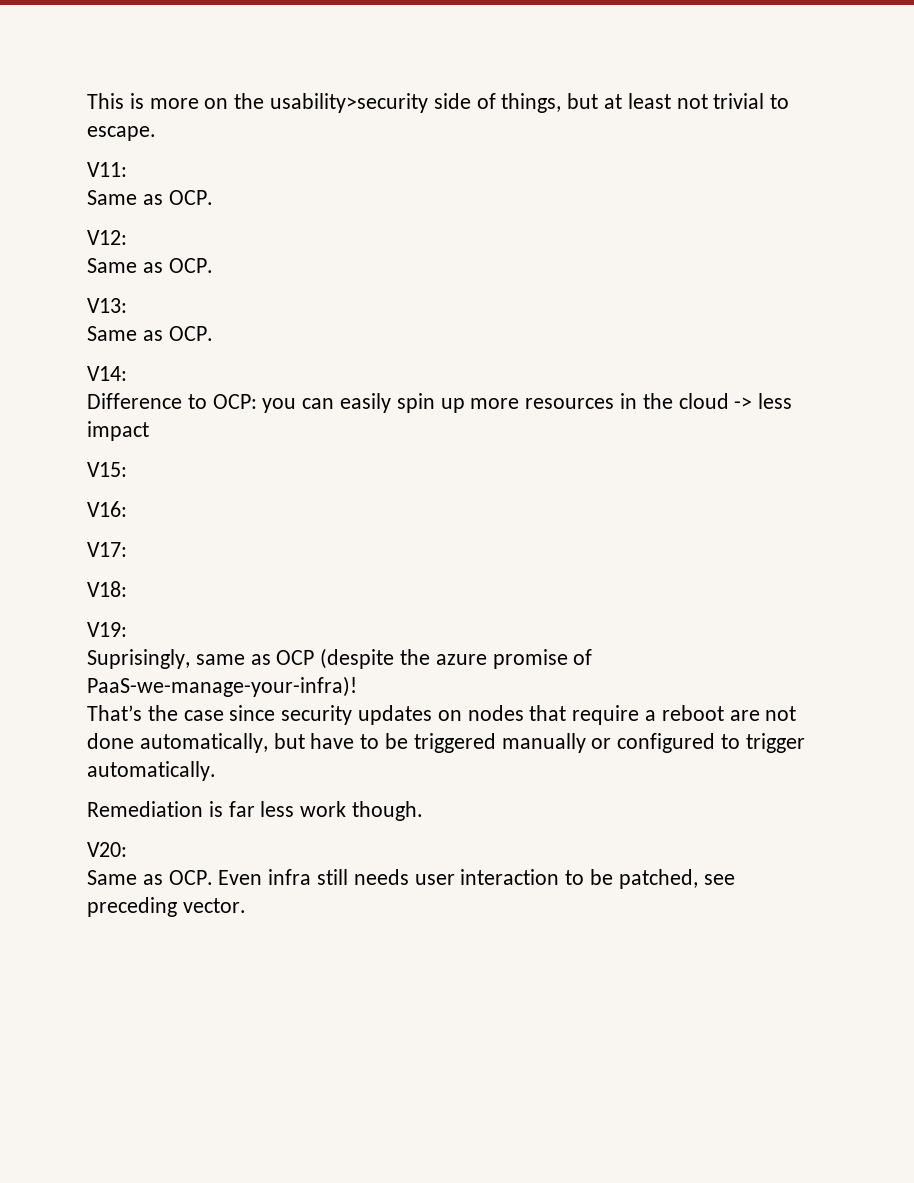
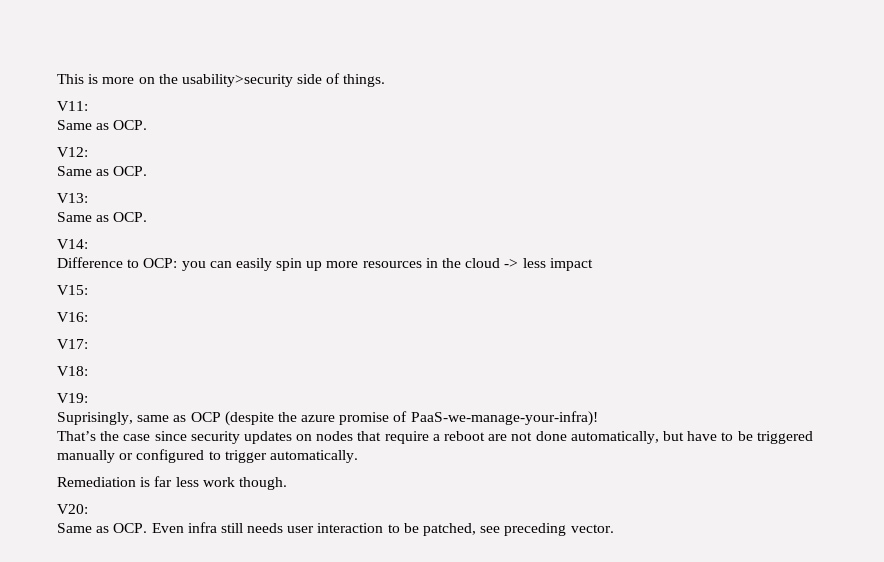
- This is more on the usability>security side of things, but at least not trivial to escape.
+ This is more on the usability>security side of things.

